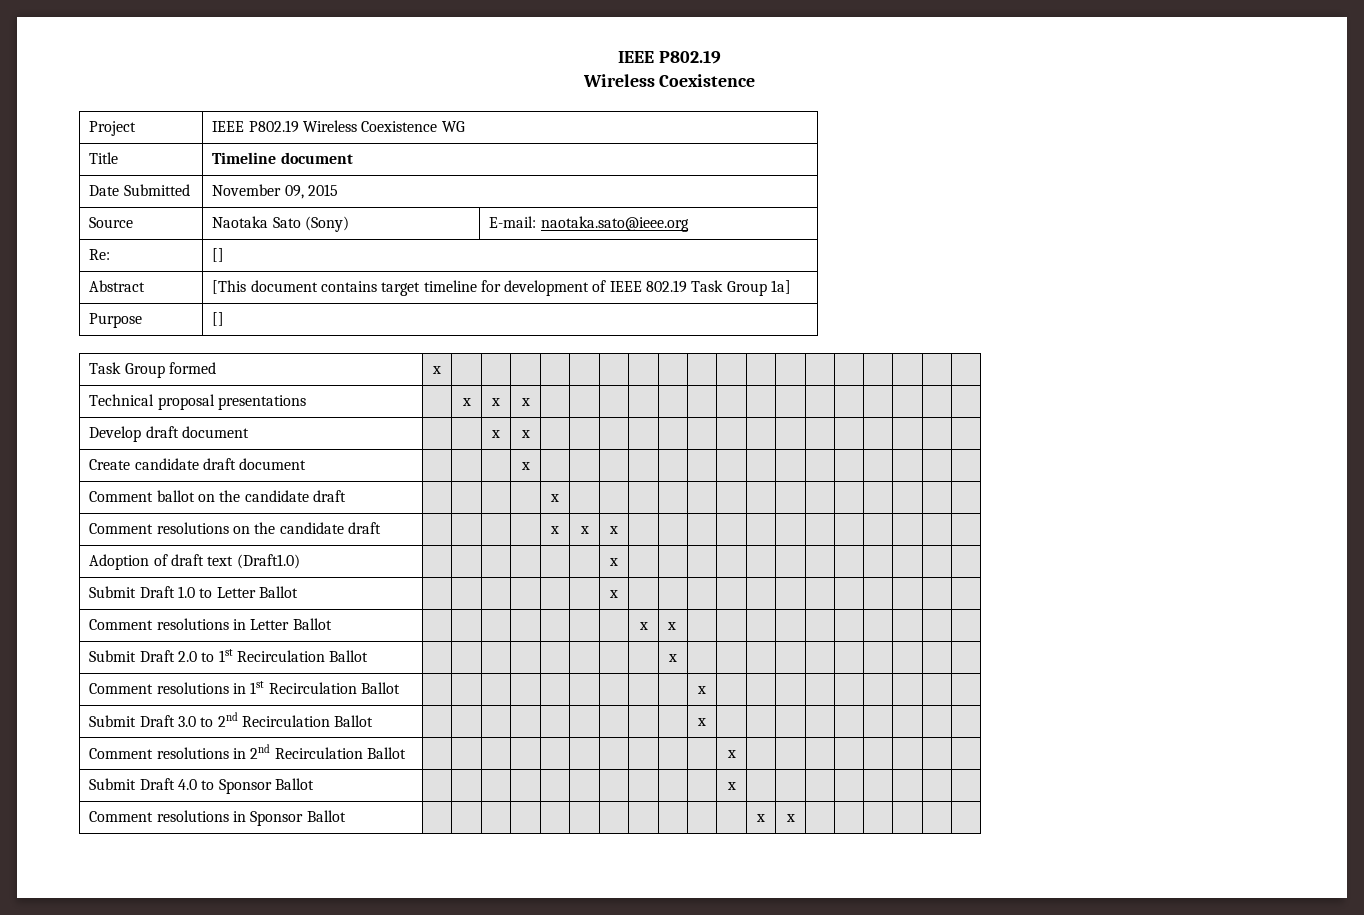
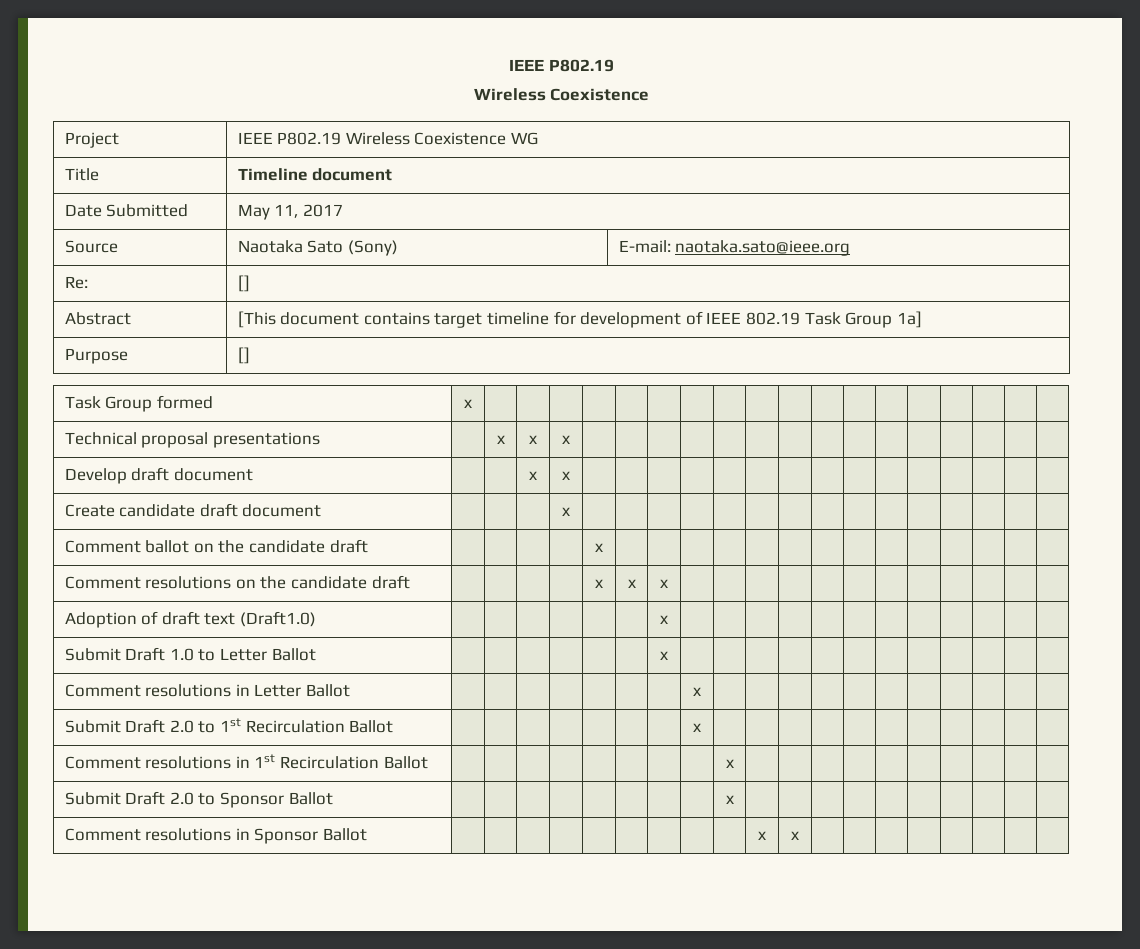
- Date Submitted | November 09, 2015
+ Date Submitted | May 11, 2017
- Comment resolutions in Letter Ballot | | | | | | | | x | x | | | | | | | | | |
+ Comment resolutions in Letter Ballot | | | | | | | | x | | | | | | | | | | |
- Submit Draft 2.0 to 1st Recirculation Ballot | | | | | | | | | x | | | | | | | | | |
+ Submit Draft 2.0 to 1st Recirculation Ballot | | | | | | | | x | | | | | | | | | | |
- Comment resolutions in 1st Recirculation Ballot | | | | | | | | | | x | | | | | | | | |
- Submit Draft 3.0 to 2nd Recirculation Ballot | | | | | | | | | | x | | | | | | | | |
- Comment resolutions in 2nd Recirculation Ballot | | | | | | | | | | | x | | | | | | | |
- Submit Draft 4.0 to Sponsor Ballot | | | | | | | | | | | x | | | | | | | |
+ Comment resolutions in 1st Recirculation Ballot | | | | | | | | | x | | | | | | | | | |
+ Submit Draft 2.0 to Sponsor Ballot | | | | | | | | | x | | | | | | | | | |
- Comment resolutions in Sponsor Ballot | | | | | | | | | | | | x | x | | | | | |
+ Comment resolutions in Sponsor Ballot | | | | | | | | | | x | x | | | | | | | |

